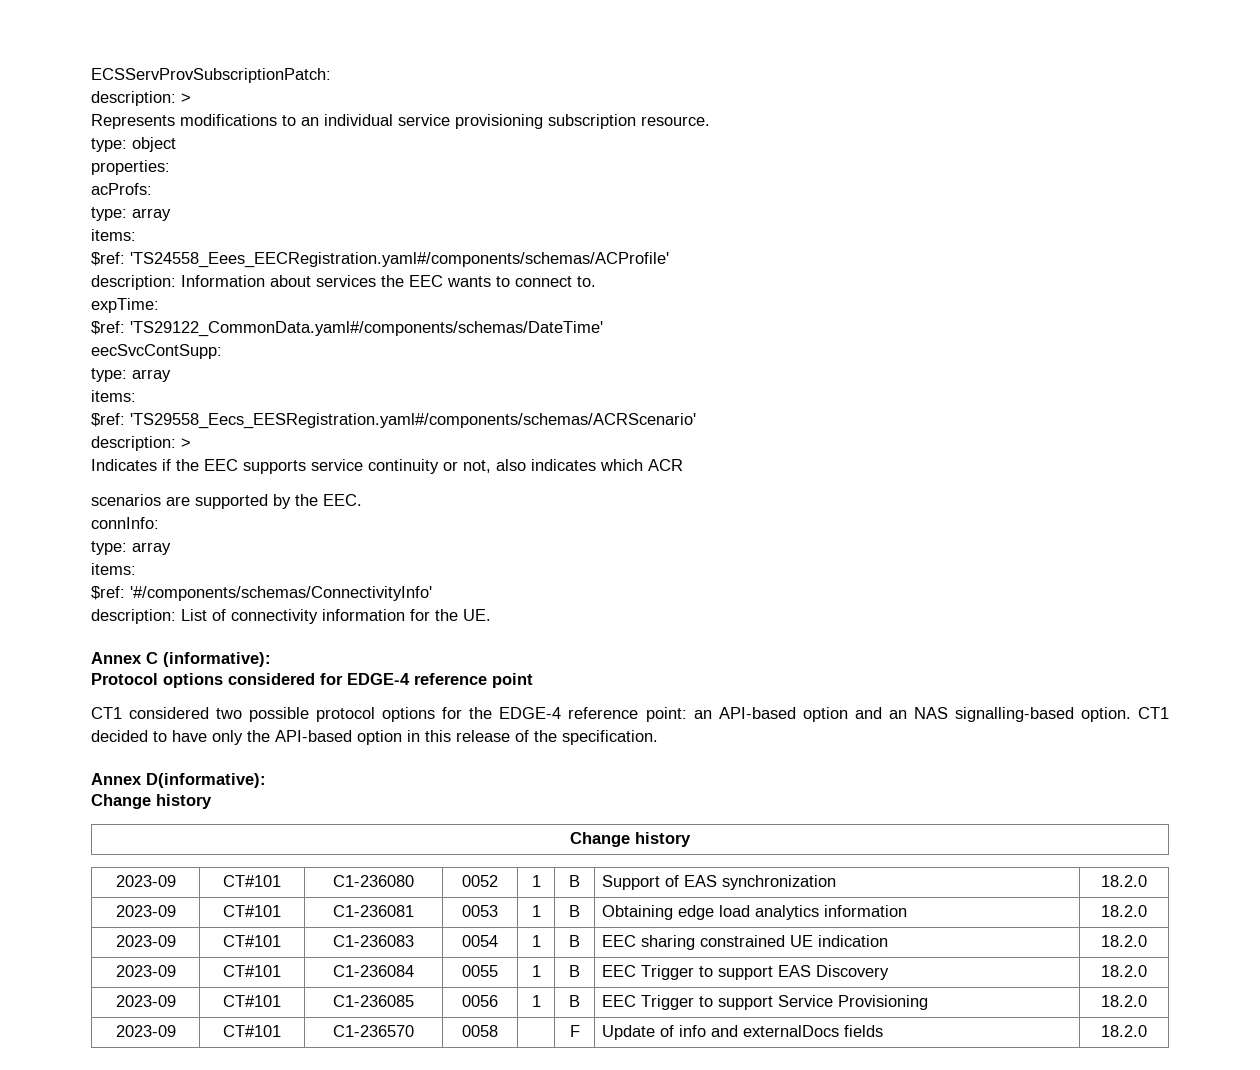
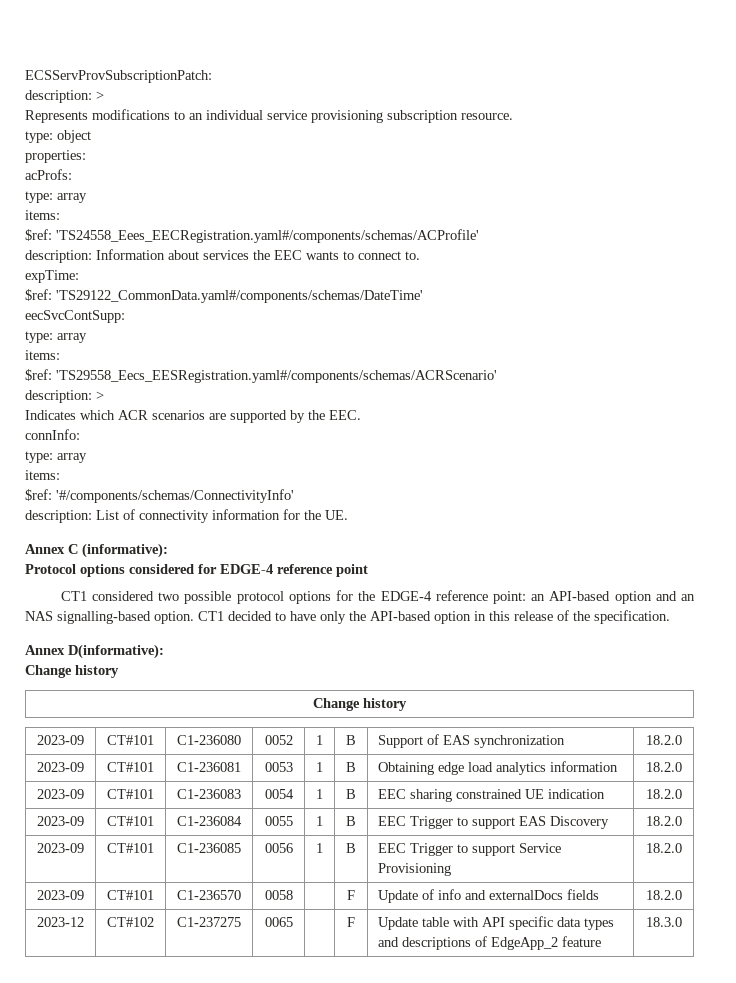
- Indicates if the EEC supports service continuity or not, also indicates which ACR
- scenarios are supported by the EEC.
+ Indicates which ACR scenarios are supported by the EEC.
+ 2023-12 | CT#102 | C1-237275 | 0065 | | F | Update table with API specific data types and descriptions of EdgeApp_2 feature | 18.3.0

